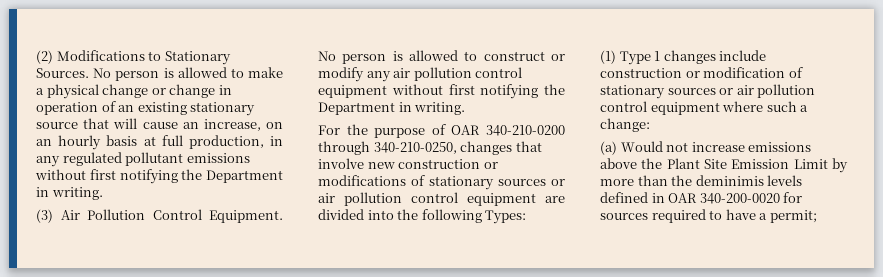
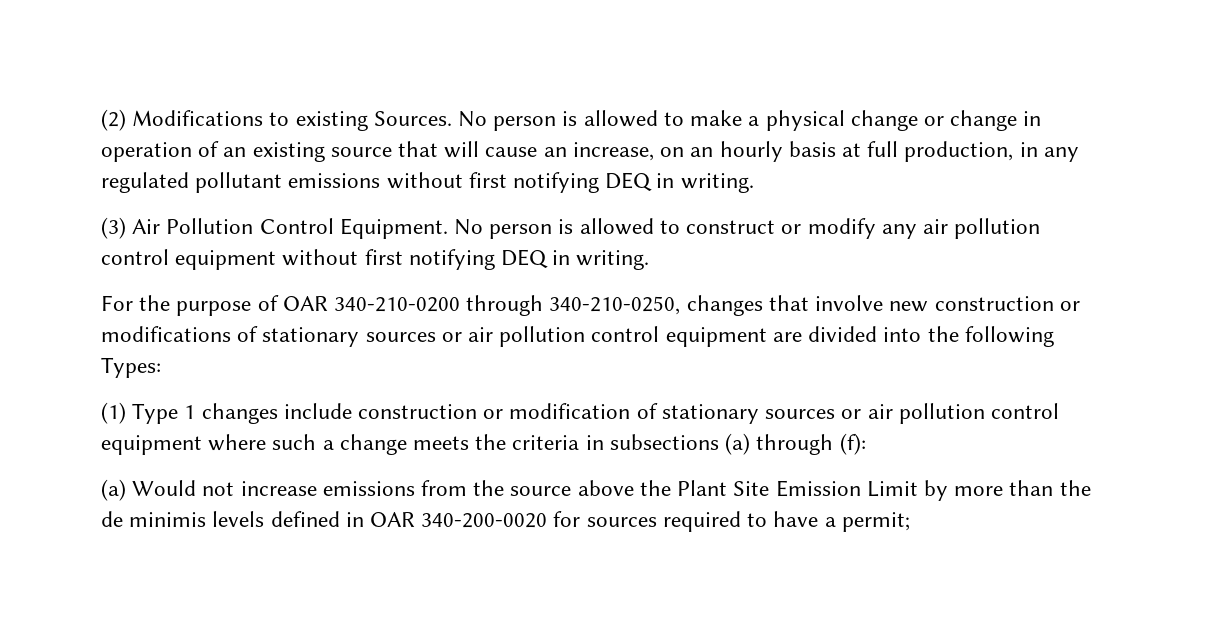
- (2) Modifications to Stationary Sources.
+ (2) Modifications to existing Sources.
- No person is allowed to make a physical change or change in operation of an existing stationary source that will cause an increase, on an hourly basis at full production, in any regulated pollutant emissions without first notifying the Department in writing.
+ No person is allowed to make a physical change or change in operation of an existing source that will cause an increase, on an hourly basis at full production, in any regulated pollutant emissions without first notifying DEQ in writing.
- No person is allowed to construct or modify any air pollution control equipment without first notifying the Department in writing.
+ No person is allowed to construct or modify any air pollution control equipment without first notifying DEQ in writing.
- (1) Type 1 changes include construction or modification of stationary sources or air pollution control equipment where such a change:
+ (1) Type 1 changes include construction or modification of stationary sources or air pollution control equipment where such a change meets the criteria in subsections (a) through (f):
- (a) Would not increase emissions above the Plant Site Emission Limit by more than the deminimis levels defined in OAR 340-200-0020 for sources required to have a permit;
+ (a) Would not increase emissions from the source above the Plant Site Emission Limit by more than the de minimis levels defined in OAR 340-200-0020 for sources required to have a permit;

